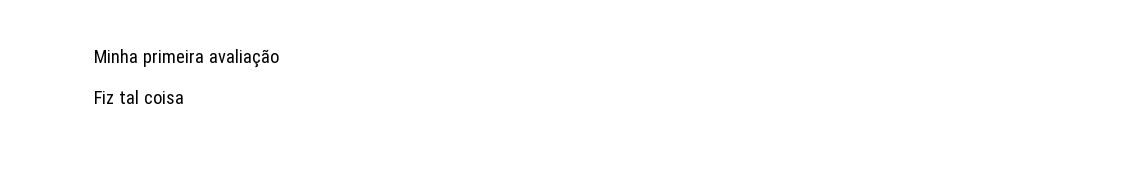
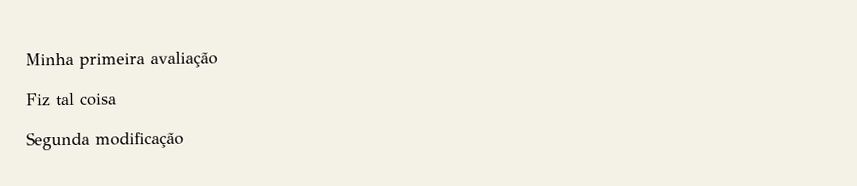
+ Segunda modificação

